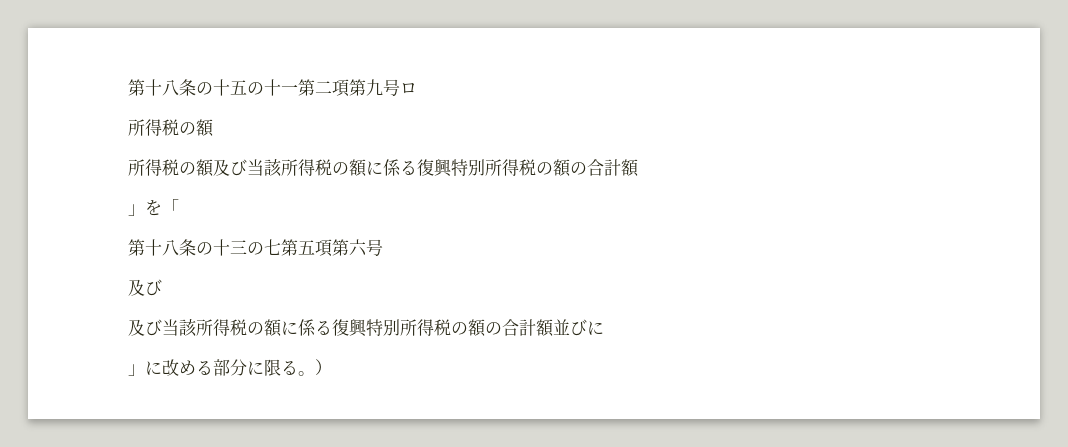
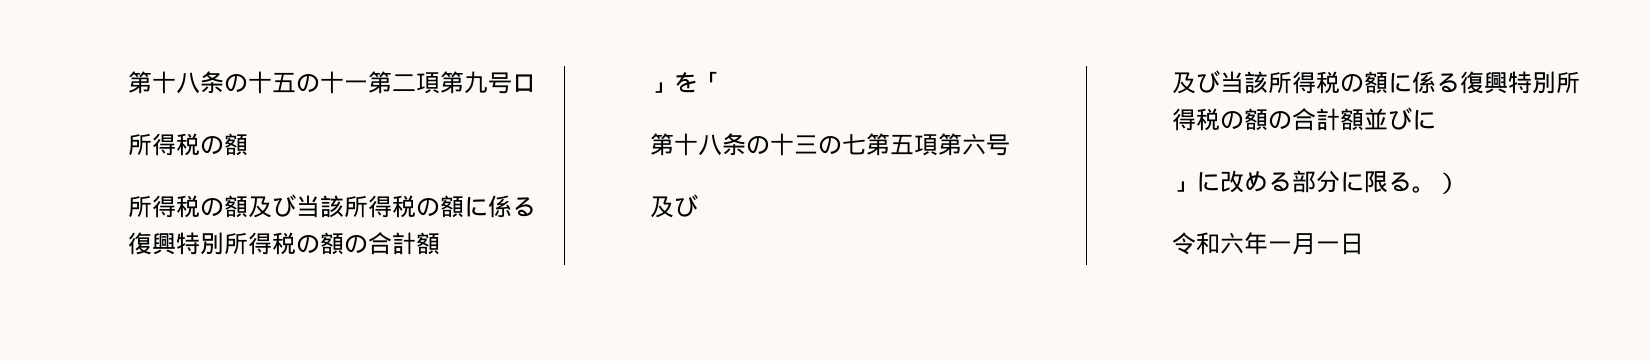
+ 令和六年一月一日

